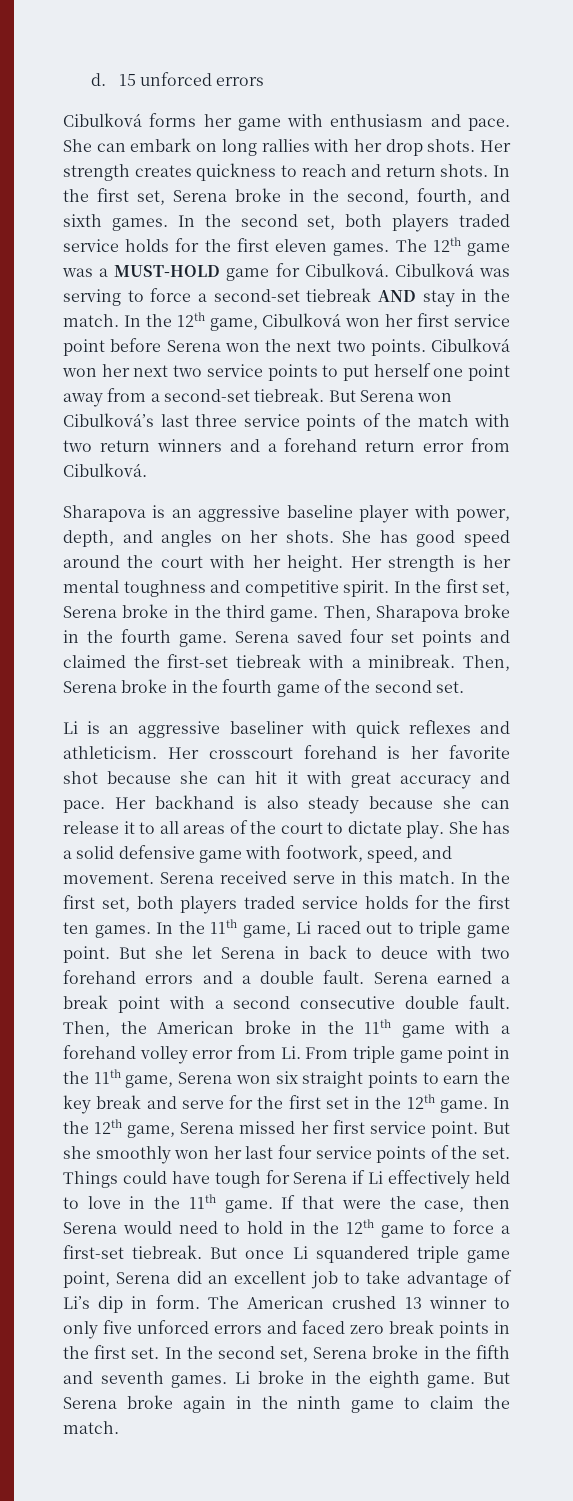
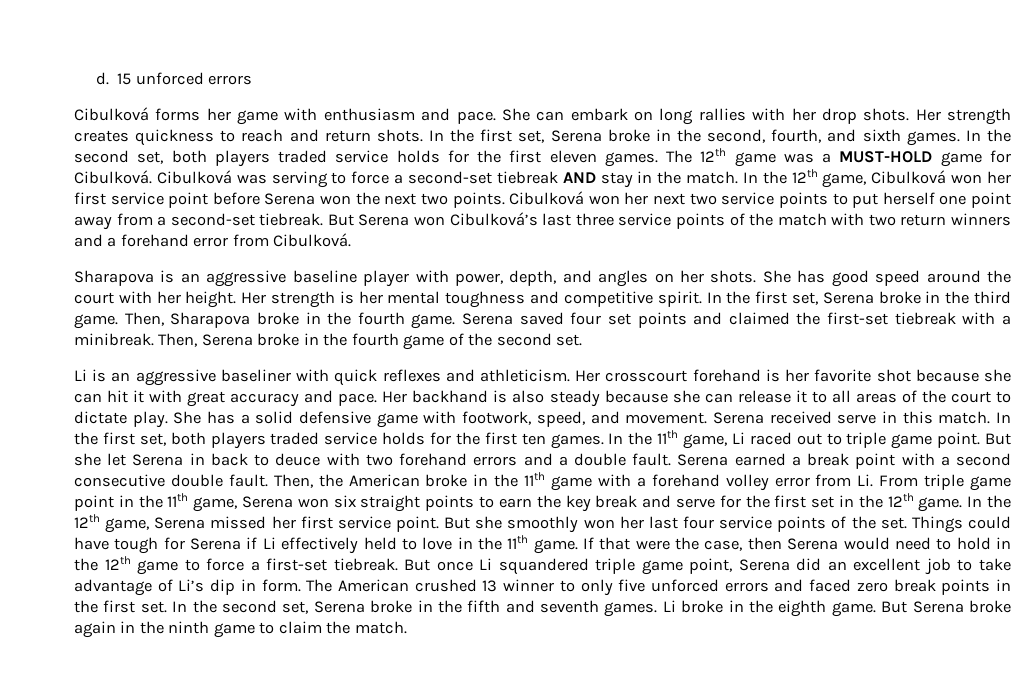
- But Serena won Cibulková’s last three service points of the match with two return winners and a forehand return error from Cibulková.
+ But Serena won Cibulková’s last three service points of the match with two return winners and a forehand error from Cibulková.

